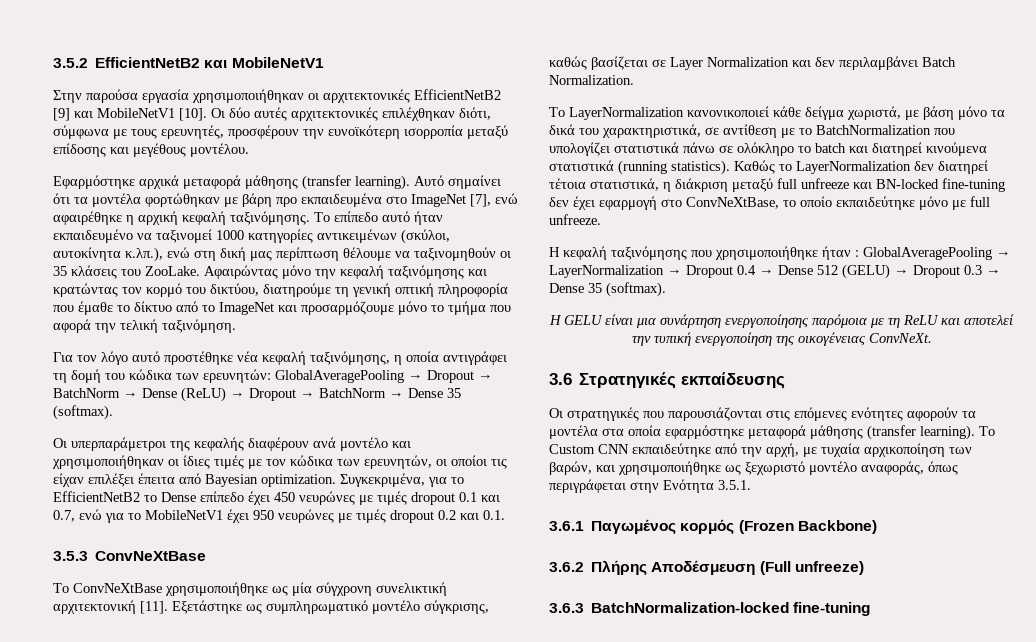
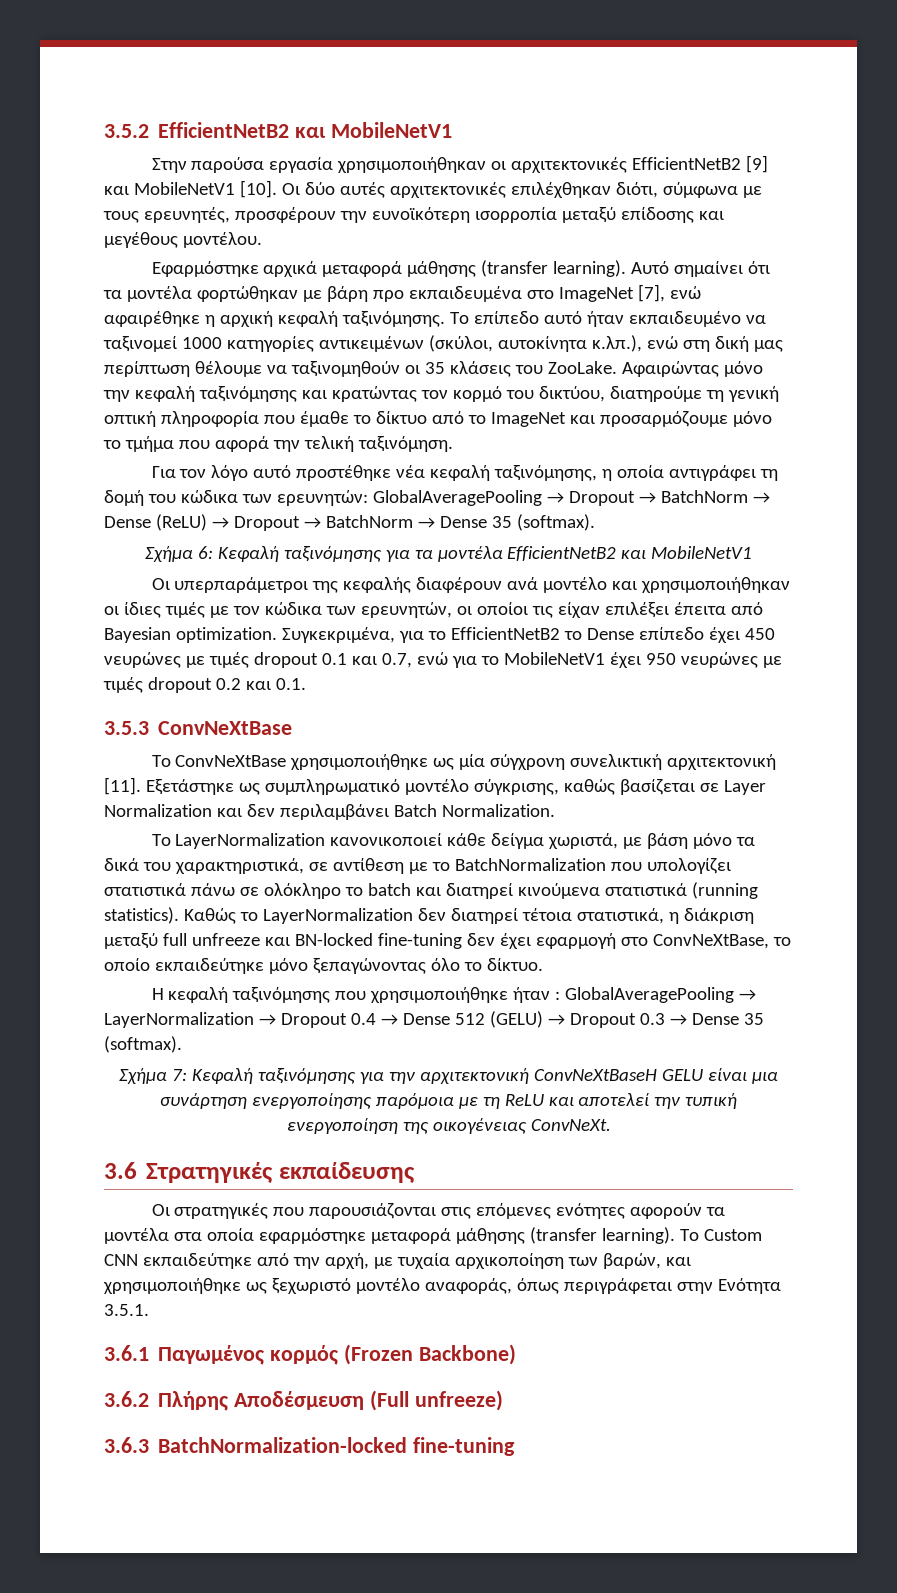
+ Σχήμα 6: Κεφαλή ταξινόμησης για τα μοντέλα EfficientNetB2 και MobileNetV1
- Καθώς το LayerNormalization δεν διατηρεί τέτοια στατιστικά, η διάκριση μεταξύ full unfreeze και BN-locked fine-tuning δεν έχει εφαρμογή στο ConvNeXtBase, το οποίο εκπαιδεύτηκε μόνο με full unfreeze.
+ Καθώς το LayerNormalization δεν διατηρεί τέτοια στατιστικά, η διάκριση μεταξύ full unfreeze και BN-locked fine-tuning δεν έχει εφαρμογή στο ConvNeXtBase, το οποίο εκπαιδεύτηκε μόνο ξεπαγώνοντας όλο το δίκτυο.
- Η GELU είναι μια συνάρτηση ενεργοποίησης παρόμοια με τη ReLU και αποτελεί την τυπική ενεργοποίηση της οικογένειας ConvNeXt.
+ Σχήμα 7: Κεφαλή ταξινόμησης για την αρχιτεκτονική ConvNeXtBaseΗ GELU είναι μια συνάρτηση ενεργοποίησης παρόμοια με τη ReLU και αποτελεί την τυπική ενεργοποίηση της οικογένειας ConvNeXt.

